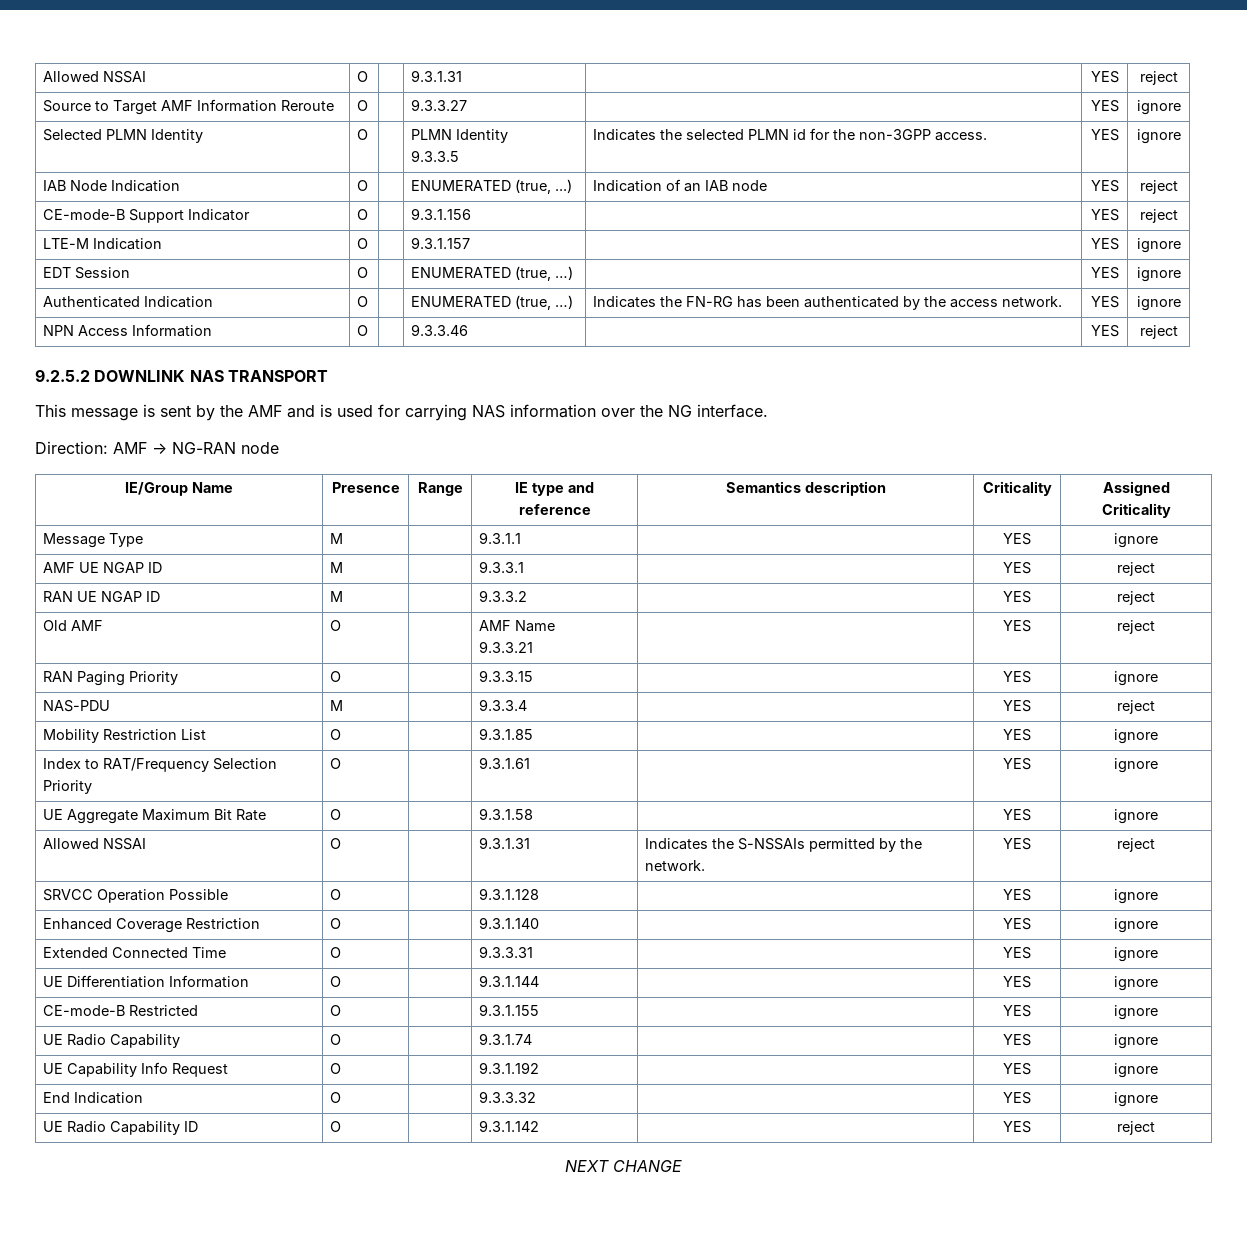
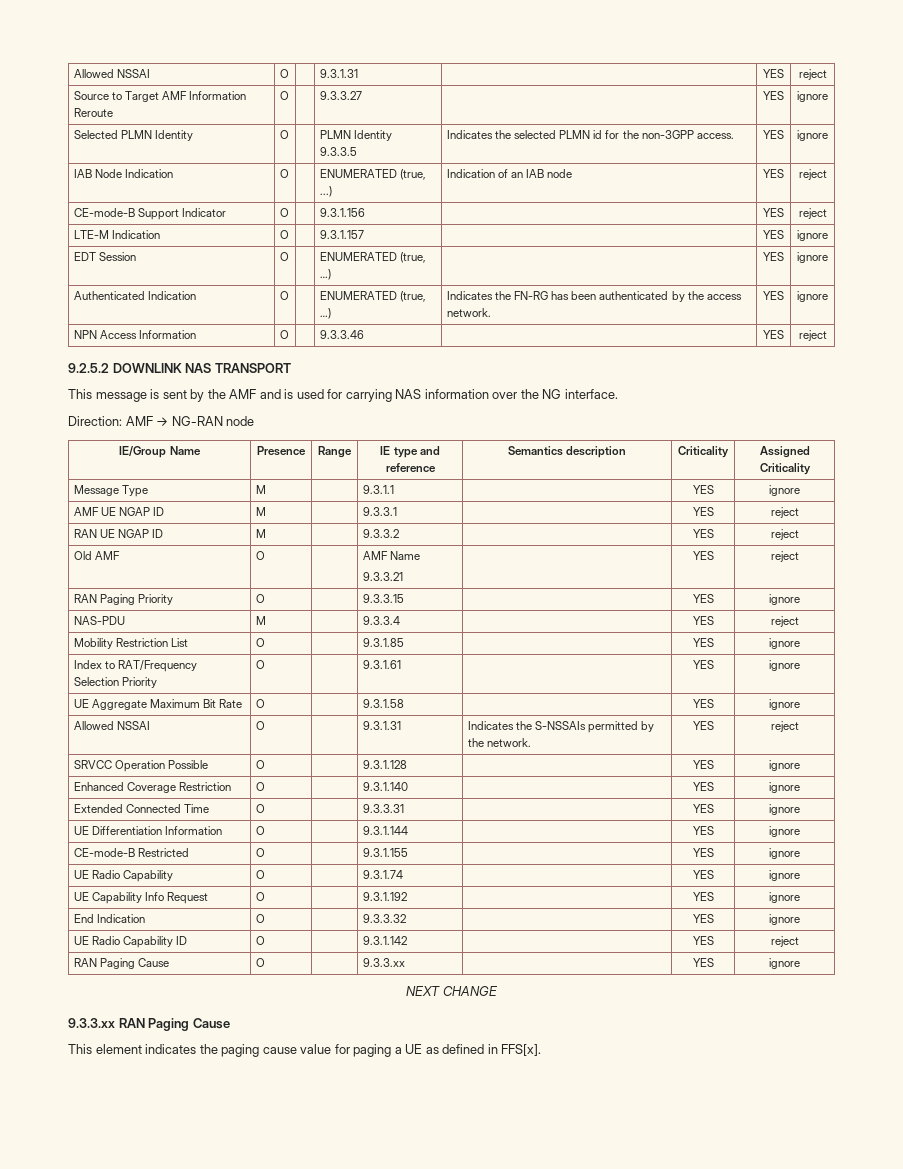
+ RAN Paging Cause | O | | 9.3.3.xx | | YES | ignore
  NEXT CHANGE
+ 9.3.3.xx RAN Paging Cause
+ This element indicates the paging cause value for paging a UE as defined in FFS[x].

